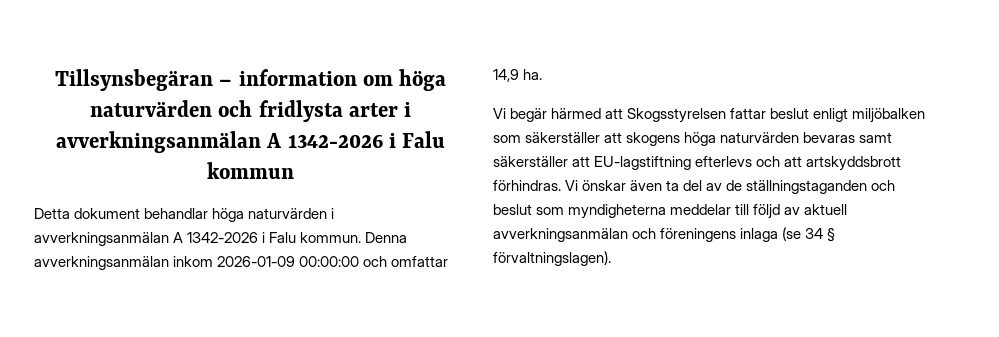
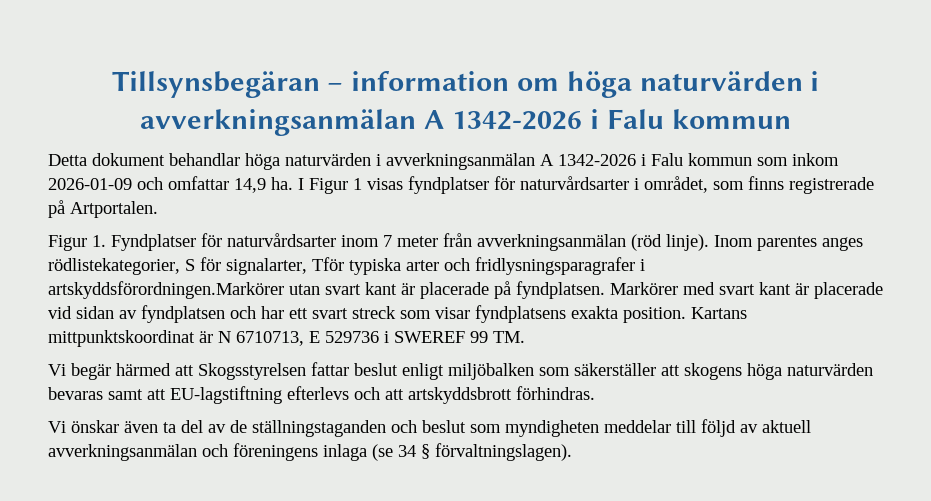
- Tillsynsbegäran – information om höga naturvärden och fridlysta arter i avverkningsanmälan A 1342-2026 i Falu kommun
+ Tillsynsbegäran – information om höga naturvärden i avverkningsanmälan A 1342-2026 i Falu kommun
- Detta dokument behandlar höga naturvärden i avverkningsanmälan A 1342-2026 i Falu kommun. Denna avverkningsanmälan inkom 2026-01-09 00:00:00 och omfattar 14,9 ha.
+ Detta dokument behandlar höga naturvärden i avverkningsanmälan A 1342-2026 i Falu kommun som inkom 2026-01-09 och omfattar 14,9 ha. I Figur 1 visas fyndplatser för naturvårdsarter i området, som finns registrerade på Artportalen.
+ Figur 1. Fyndplatser för naturvårdsarter inom 7 meter från avverkningsanmälan (röd linje). Inom parentes anges rödlistekategorier, S för signalarter, Tför typiska arter och fridlysningsparagrafer i artskyddsförordningen.Markörer utan svart kant är placerade på fyndplatsen. Markörer med svart kant är placerade vid sidan av fyndplatsen och har ett svart streck som visar fyndplatsens exakta position. Kartans mittpunktskoordinat är N 6710713, E 529736 i SWEREF 99 TM.
- Vi begär härmed att Skogsstyrelsen fattar beslut enligt miljöbalken som säkerställer att skogens höga naturvärden bevaras samt säkerställer att EU-lagstiftning efterlevs och att artskyddsbrott förhindras. Vi önskar även ta del av de ställningstaganden och beslut som myndigheterna meddelar till följd av aktuell avverkningsanmälan och föreningens inlaga (se 34 § förvaltningslagen).
+ Vi begär härmed att Skogsstyrelsen fattar beslut enligt miljöbalken som säkerställer att skogens höga naturvärden bevaras samt att EU-lagstiftning efterlevs och att artskyddsbrott förhindras.
+ Vi önskar även ta del av de ställningstaganden och beslut som myndigheten meddelar till följd av aktuell avverkningsanmälan och föreningens inlaga (se 34 § förvaltningslagen).

